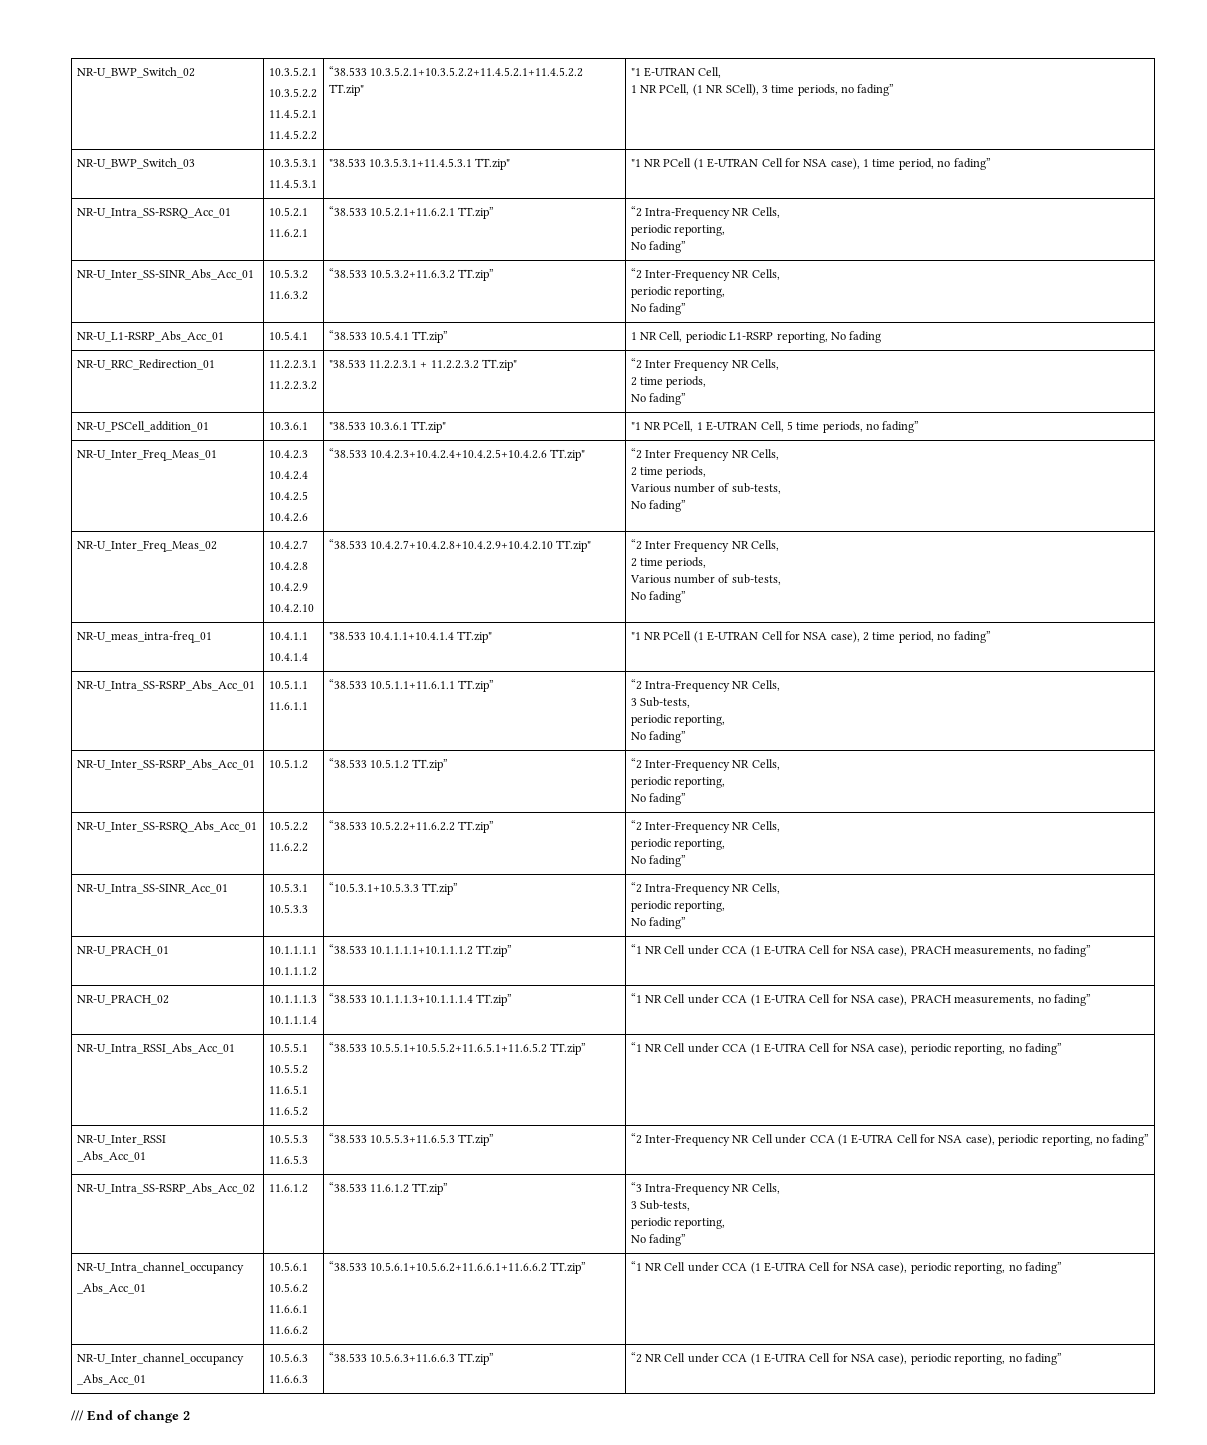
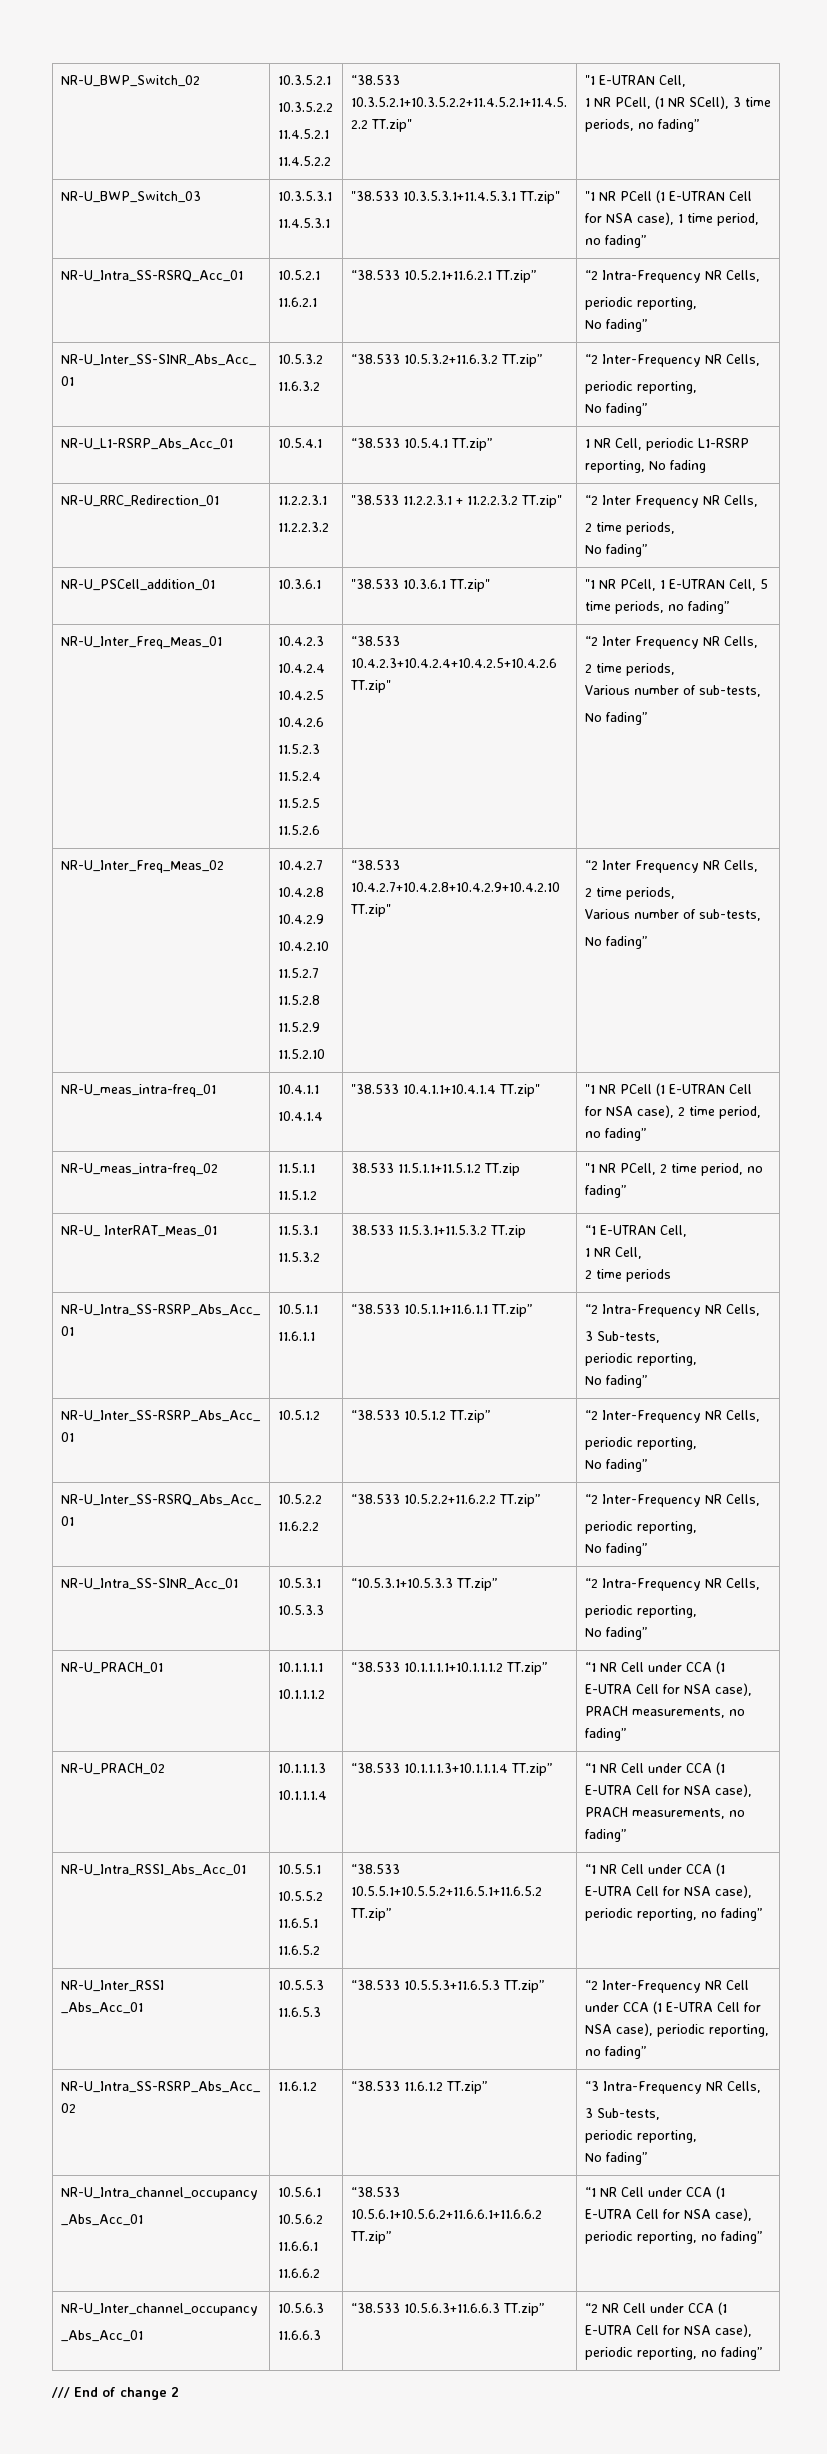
  NR-U_Inter_Freq_Meas_01 | 10.4.2.3
  10.4.2.4
  10.4.2.5
- 10.4.2.6 | “38.533 10.4.2.3+10.4.2.4+10.4.2.5+10.4.2.6 TT.zip" | “2 Inter Frequency NR Cells,
+ 10.4.2.6
+ 11.5.2.3
+ 11.5.2.4
+ 11.5.2.5
+ 11.5.2.6 | “38.533 10.4.2.3+10.4.2.4+10.4.2.5+10.4.2.6 TT.zip" | “2 Inter Frequency NR Cells,
  NR-U_Inter_Freq_Meas_02 | 10.4.2.7
  10.4.2.8
  10.4.2.9
- 10.4.2.10 | “38.533 10.4.2.7+10.4.2.8+10.4.2.9+10.4.2.10 TT.zip" | “2 Inter Frequency NR Cells,
+ 10.4.2.10
+ 11.5.2.7
+ 11.5.2.8
+ 11.5.2.9
+ 11.5.2.10 | “38.533 10.4.2.7+10.4.2.8+10.4.2.9+10.4.2.10 TT.zip" | “2 Inter Frequency NR Cells,
+ NR-U_meas_intra-freq_02 | 11.5.1.1
+ 11.5.1.2 | 38.533 11.5.1.1+11.5.1.2 TT.zip | "1 NR PCell, 2 time period, no fading”
+ NR-U_ InterRAT_Meas_01 | 11.5.3.1
+ 11.5.3.2 | 38.533 11.5.3.1+11.5.3.2 TT.zip | “1 E-UTRAN Cell,
+ 1 NR Cell,
+ 2 time periods

